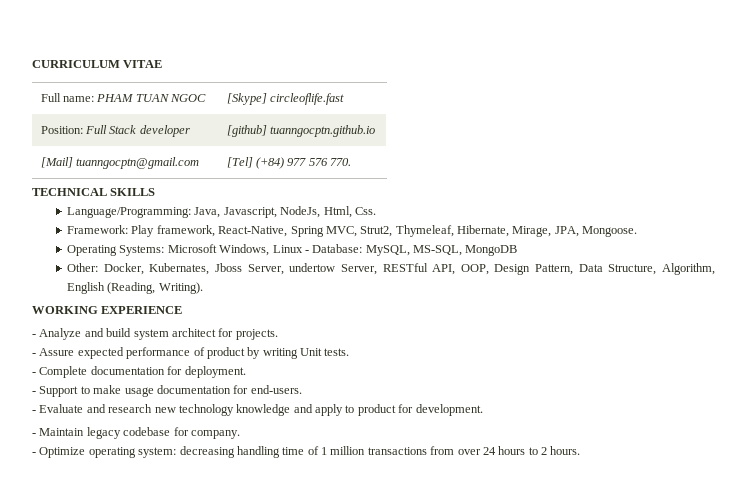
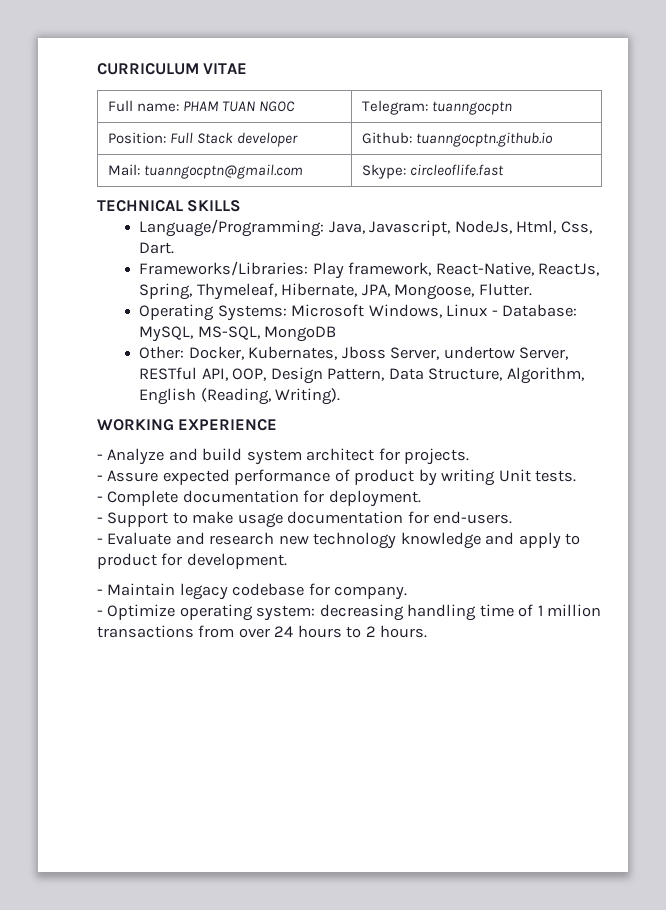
- Full name: PHAM TUAN NGOC | [Skype] circleoflife.fast
+ Full name: PHAM TUAN NGOC | Telegram: tuanngocptn
- Position: Full Stack developer | [github] tuanngocptn.github.io
+ Position: Full Stack developer | Github: tuanngocptn.github.io
- [Mail] tuanngocptn@gmail.com | [Tel] (+84) 977 576 770.
+ Mail: tuanngocptn@gmail.com | Skype: circleoflife.fast
- Language/Programming: Java, Javascript, NodeJs, Html, Css.
- Framework: Play framework, React-Native, Spring MVC, Strut2, Thymeleaf, Hibernate, Mirage, JPA, Mongoose.
+ Language/Programming: Java, Javascript, NodeJs, Html, Css, Dart.
+ Frameworks/Libraries: Play framework, React-Native, ReactJs, Spring, Thymeleaf, Hibernate, JPA, Mongoose, Flutter.

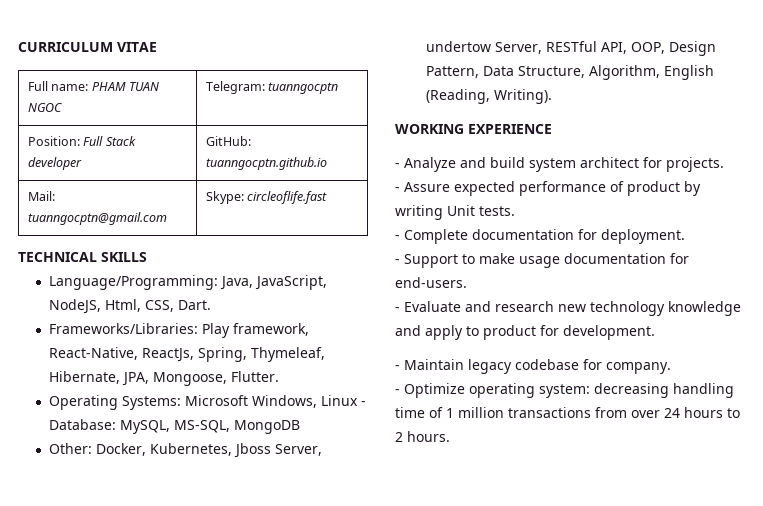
- Position: Full Stack developer | Github: tuanngocptn.github.io
+ Position: Full Stack developer | GitHub: tuanngocptn.github.io
- Language/Programming: Java, Javascript, NodeJs, Html, Css, Dart.
+ Language/Programming: Java, JavaScript, NodeJS, Html, CSS, Dart.
- Other: Docker, Kubernates, Jboss Server, undertow Server, RESTful API, OOP, Design Pattern, Data Structure, Algorithm, English (Reading, Writing).
+ Other: Docker, Kubernetes, Jboss Server, undertow Server, RESTful API, OOP, Design Pattern, Data Structure, Algorithm, English (Reading, Writing).

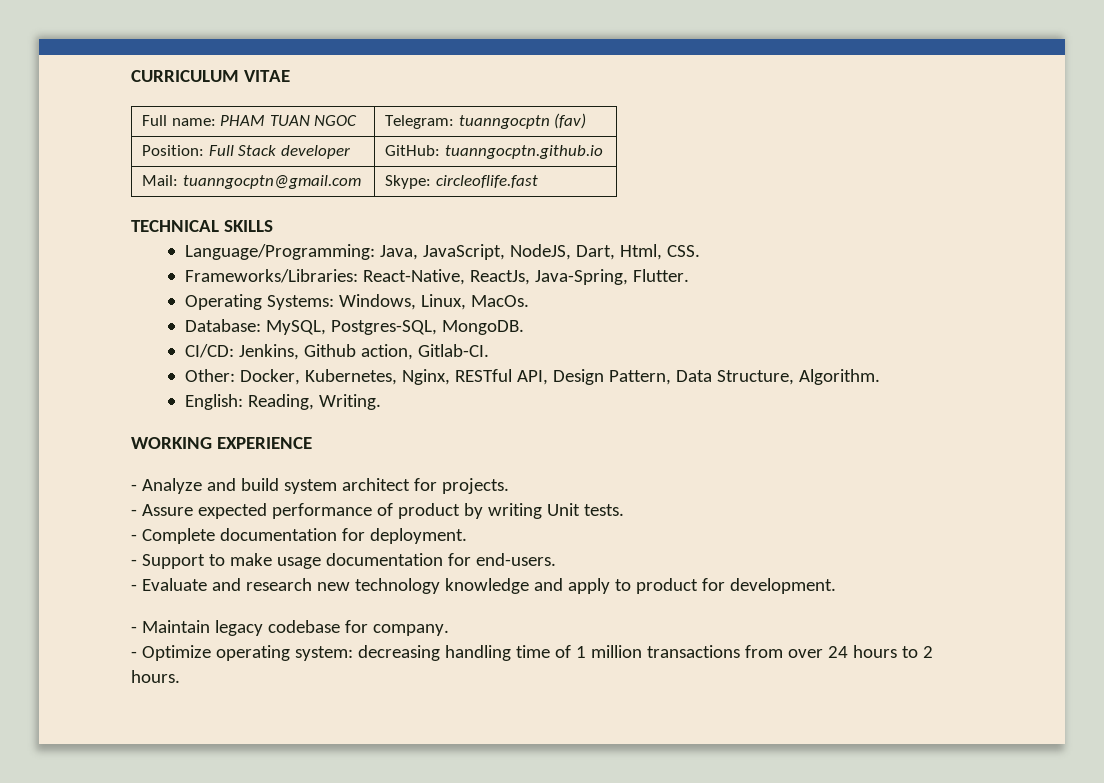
- Full name: PHAM TUAN NGOC | Telegram: tuanngocptn
+ Full name: PHAM TUAN NGOC | Telegram: tuanngocptn (fav)
- Language/Programming: Java, JavaScript, NodeJS, Html, CSS, Dart.
- Frameworks/Libraries: Play framework, React-Native, ReactJs, Spring, Thymeleaf, Hibernate, JPA, Mongoose, Flutter.
- Operating Systems: Microsoft Windows, Linux - Database: MySQL, MS-SQL, MongoDB
+ Language/Programming: Java, JavaScript, NodeJS, Dart, Html, CSS.
+ Frameworks/Libraries: React-Native, ReactJs, Java-Spring, Flutter.
+ Operating Systems: Windows, Linux, MacOs.
+ Database: MySQL, Postgres-SQL, MongoDB.
+ CI/CD: Jenkins, Github action, Gitlab-CI.
- Other: Docker, Kubernetes, Jboss Server, undertow Server, RESTful API, OOP, Design Pattern, Data Structure, Algorithm, English (Reading, Writing).
+ Other: Docker, Kubernetes, Nginx, RESTful API, Design Pattern, Data Structure, Algorithm.
+ English: Reading, Writing.

